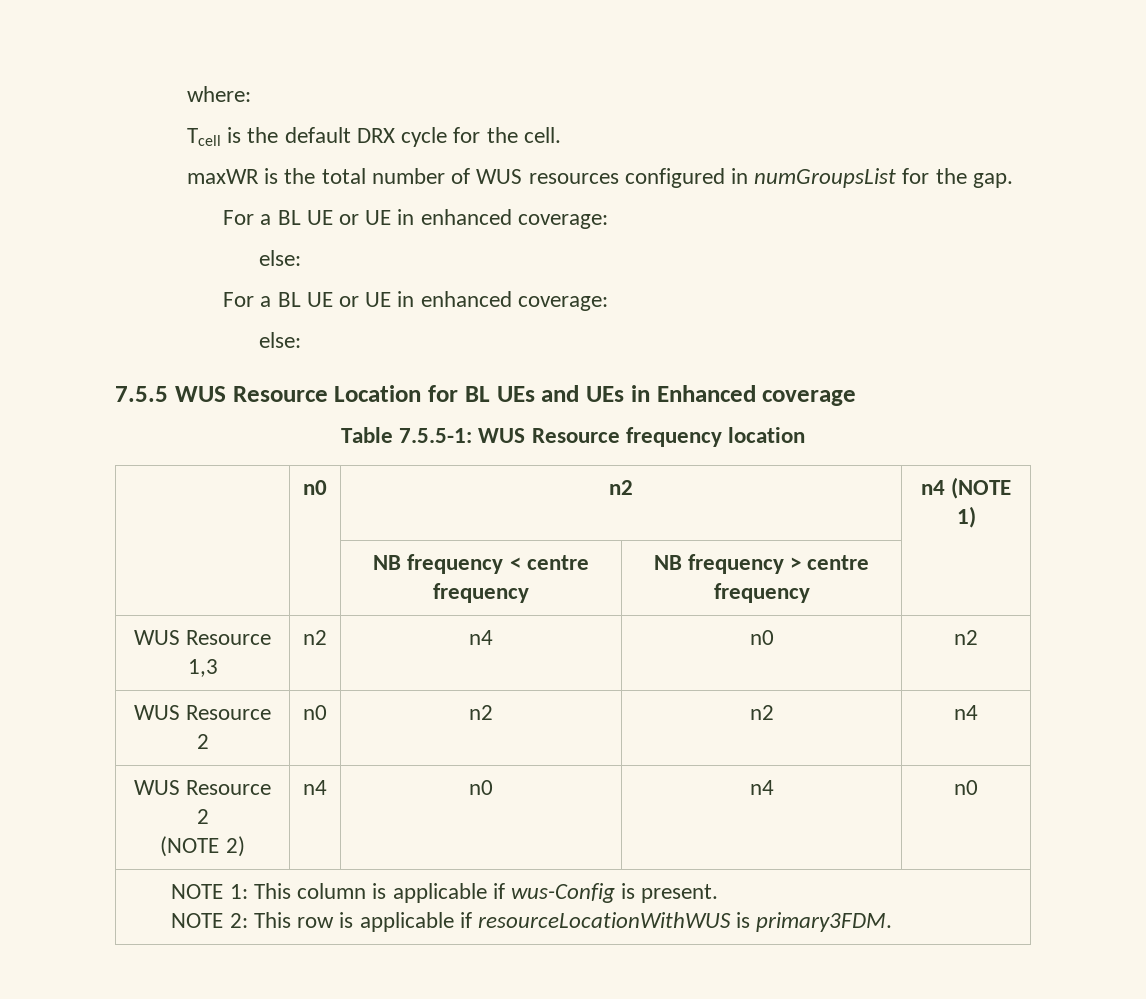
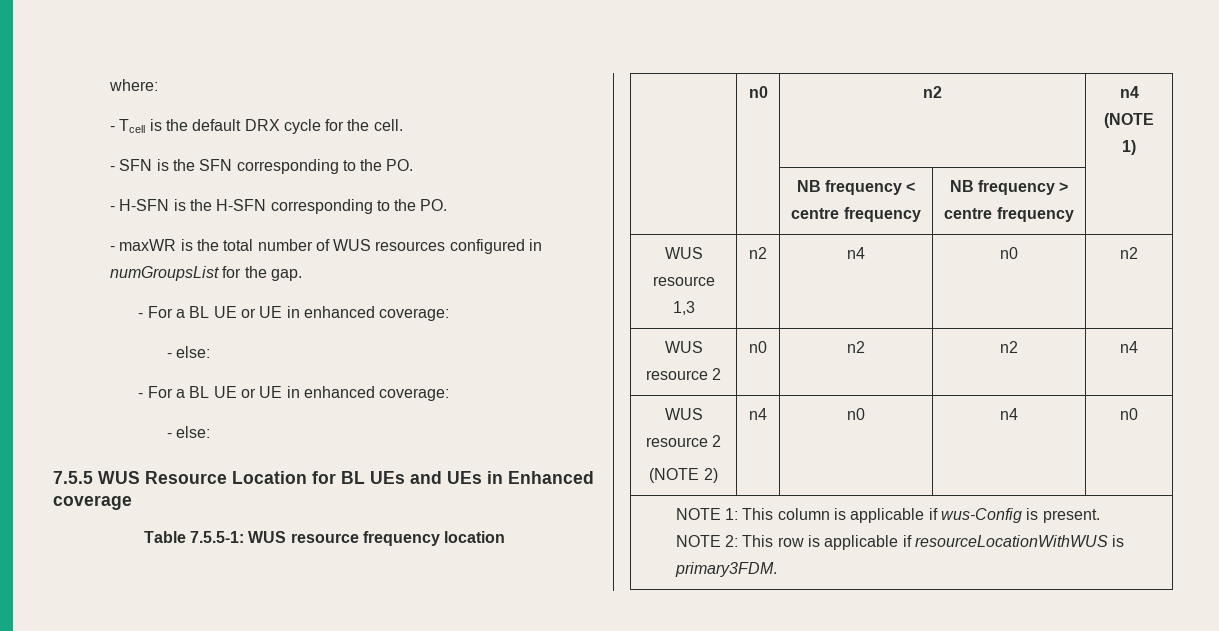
- Tcell is the default DRX cycle for the cell.
+ - Tcell is the default DRX cycle for the cell.
- maxWR is the total number of WUS resources configured in numGroupsList for the gap.
- For a BL UE or UE in enhanced coverage:
- else:
- For a BL UE or UE in enhanced coverage:
- else:
+ - SFN is the SFN corresponding to the PO.
+ - H-SFN is the H-SFN corresponding to the PO.
+ - maxWR is the total number of WUS resources configured in numGroupsList for the gap.
+ - For a BL UE or UE in enhanced coverage:
+ - else:
+ - For a BL UE or UE in enhanced coverage:
+ - else:
- Table 7.5.5-1: WUS Resource frequency location
+ Table 7.5.5-1: WUS resource frequency location
- WUS Resource 1,3 | n2 | n4 | n0 | n2
+ WUS resource 1,3 | n2 | n4 | n0 | n2
- WUS Resource 2 | n0 | n2 | n2 | n4
- WUS Resource 2
+ WUS resource 2 | n0 | n2 | n2 | n4
+ WUS resource 2

